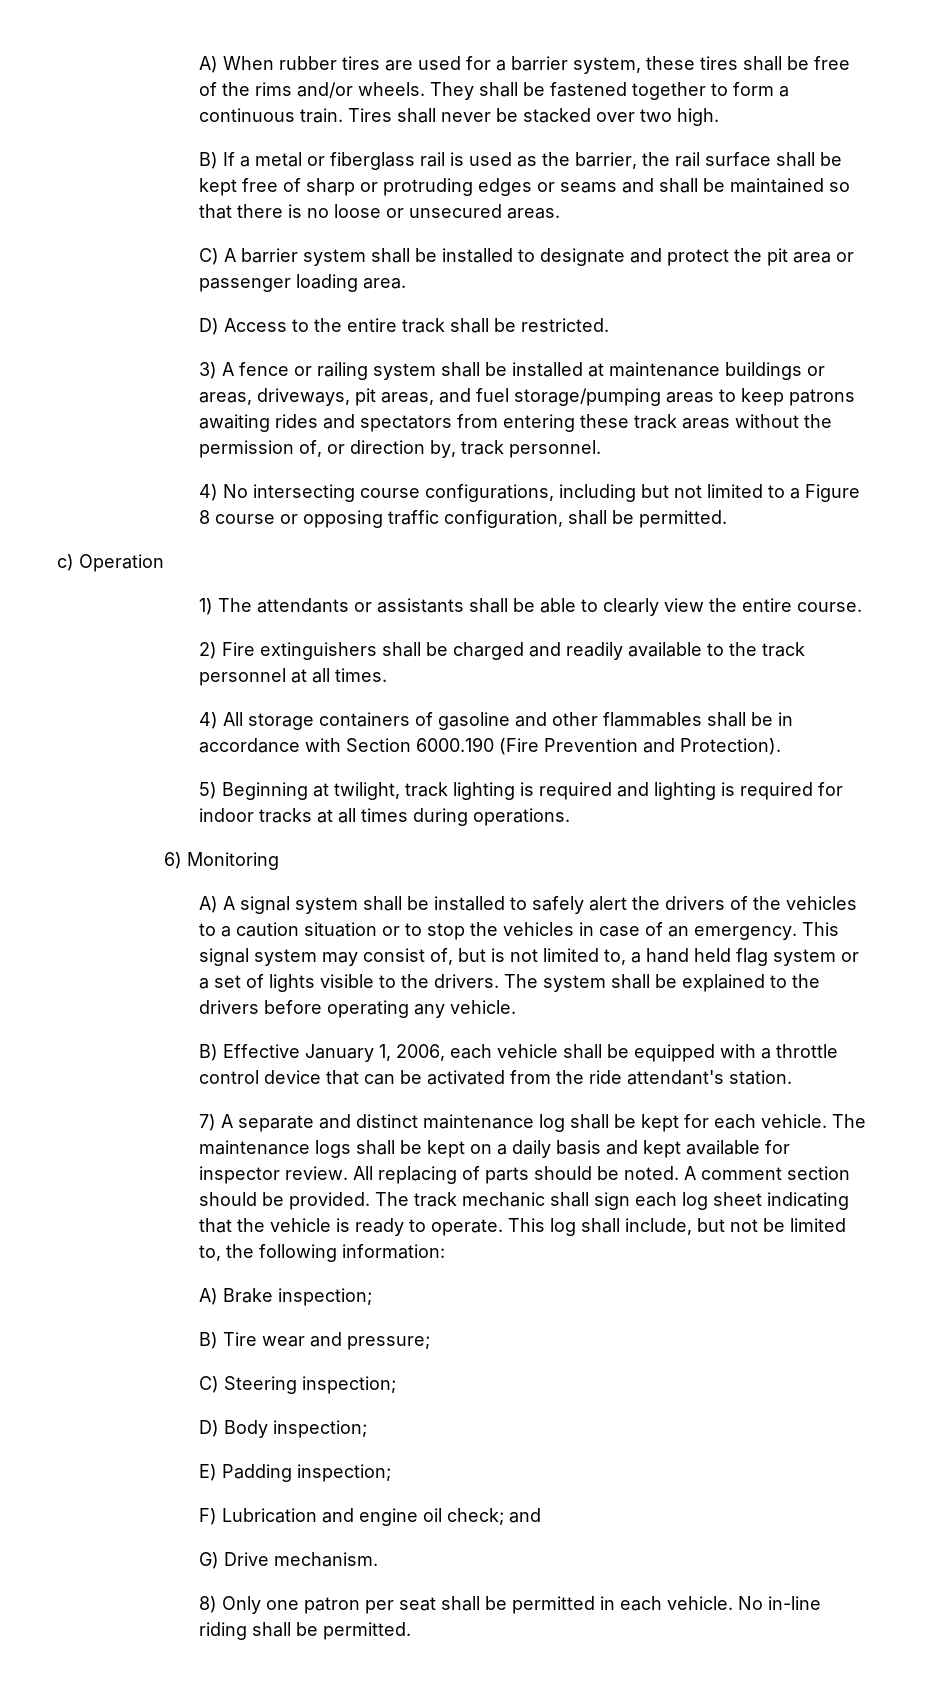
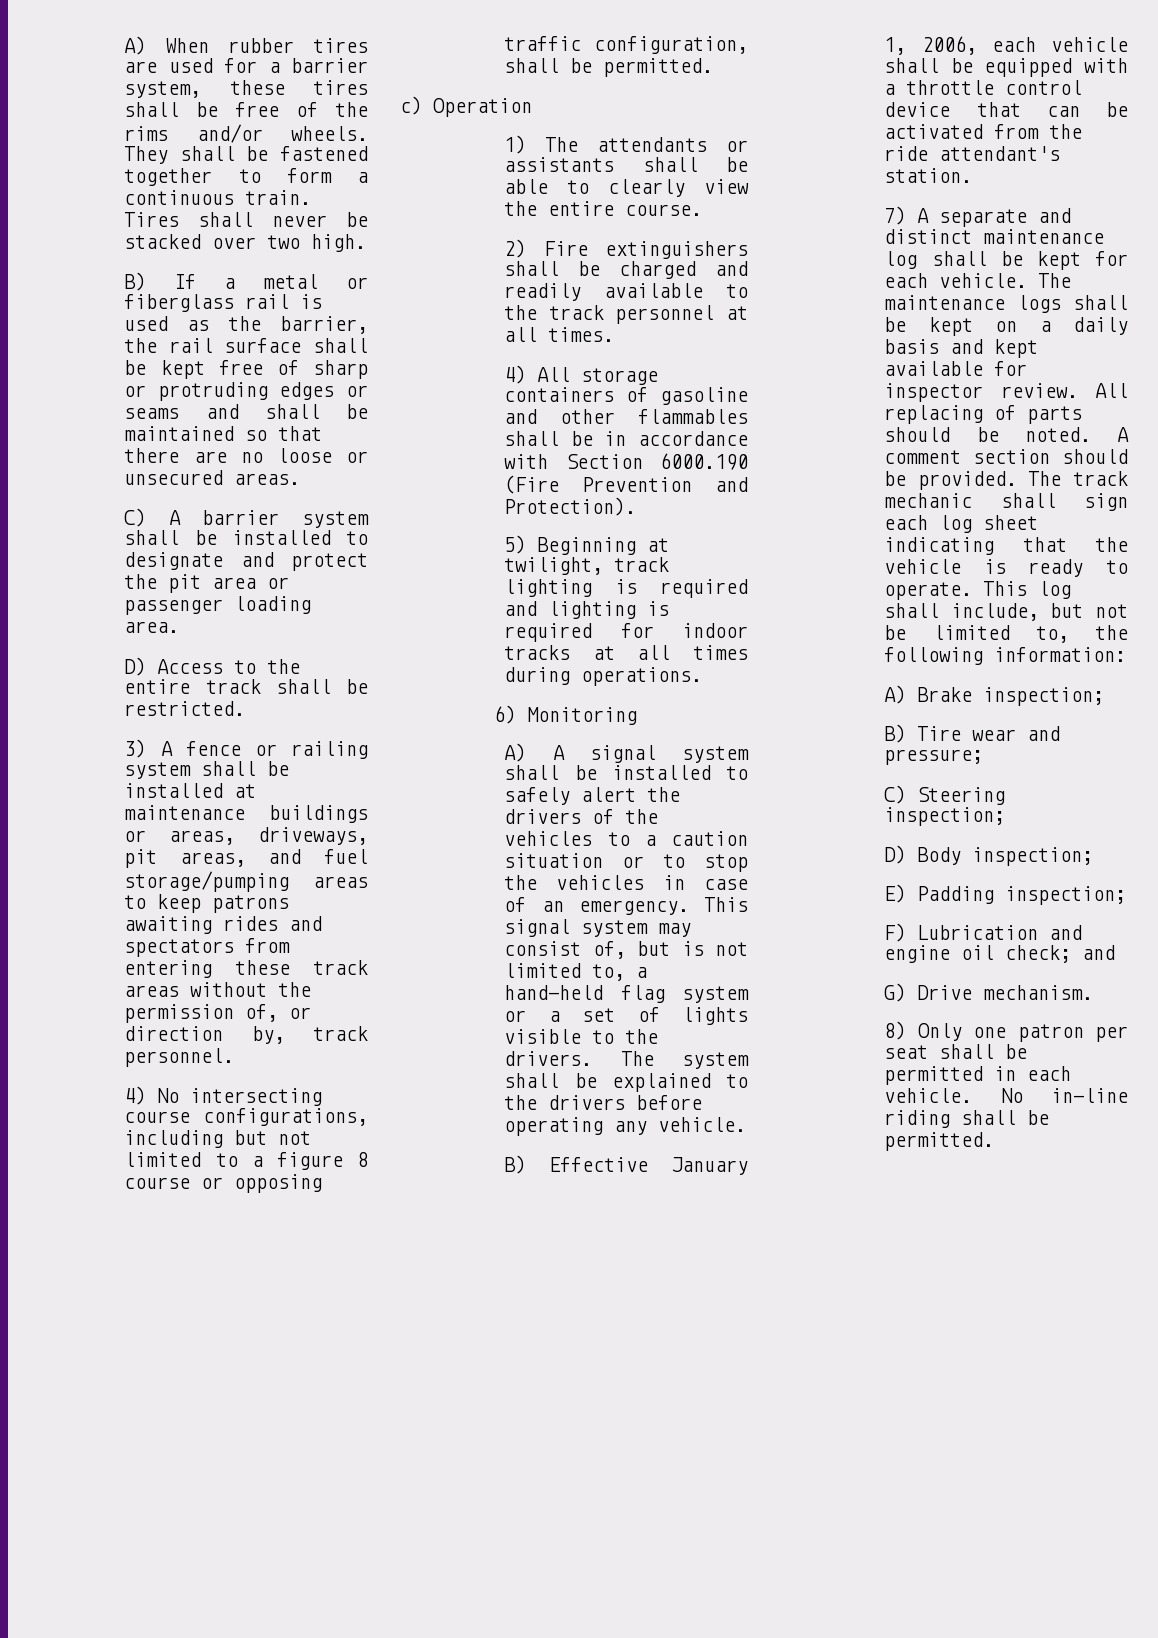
- B) If a metal or fiberglass rail is used as the barrier, the rail surface shall be kept free of sharp or protruding edges or seams and shall be maintained so that there is no loose or unsecured areas.
+ B) If a metal or fiberglass rail is used as the barrier, the rail surface shall be kept free of sharp or protruding edges or seams and shall be maintained so that there are no loose or unsecured areas.
- 4) No intersecting course configurations, including but not limited to a Figure 8 course or opposing traffic configuration, shall be permitted.
+ 4) No intersecting course configurations, including but not limited to a figure 8 course or opposing traffic configuration, shall be permitted.
- This signal system may consist of, but is not limited to, a hand held flag system or a set of lights visible to the drivers.
+ This signal system may consist of, but is not limited to, a hand-held flag system or a set of lights visible to the drivers.

